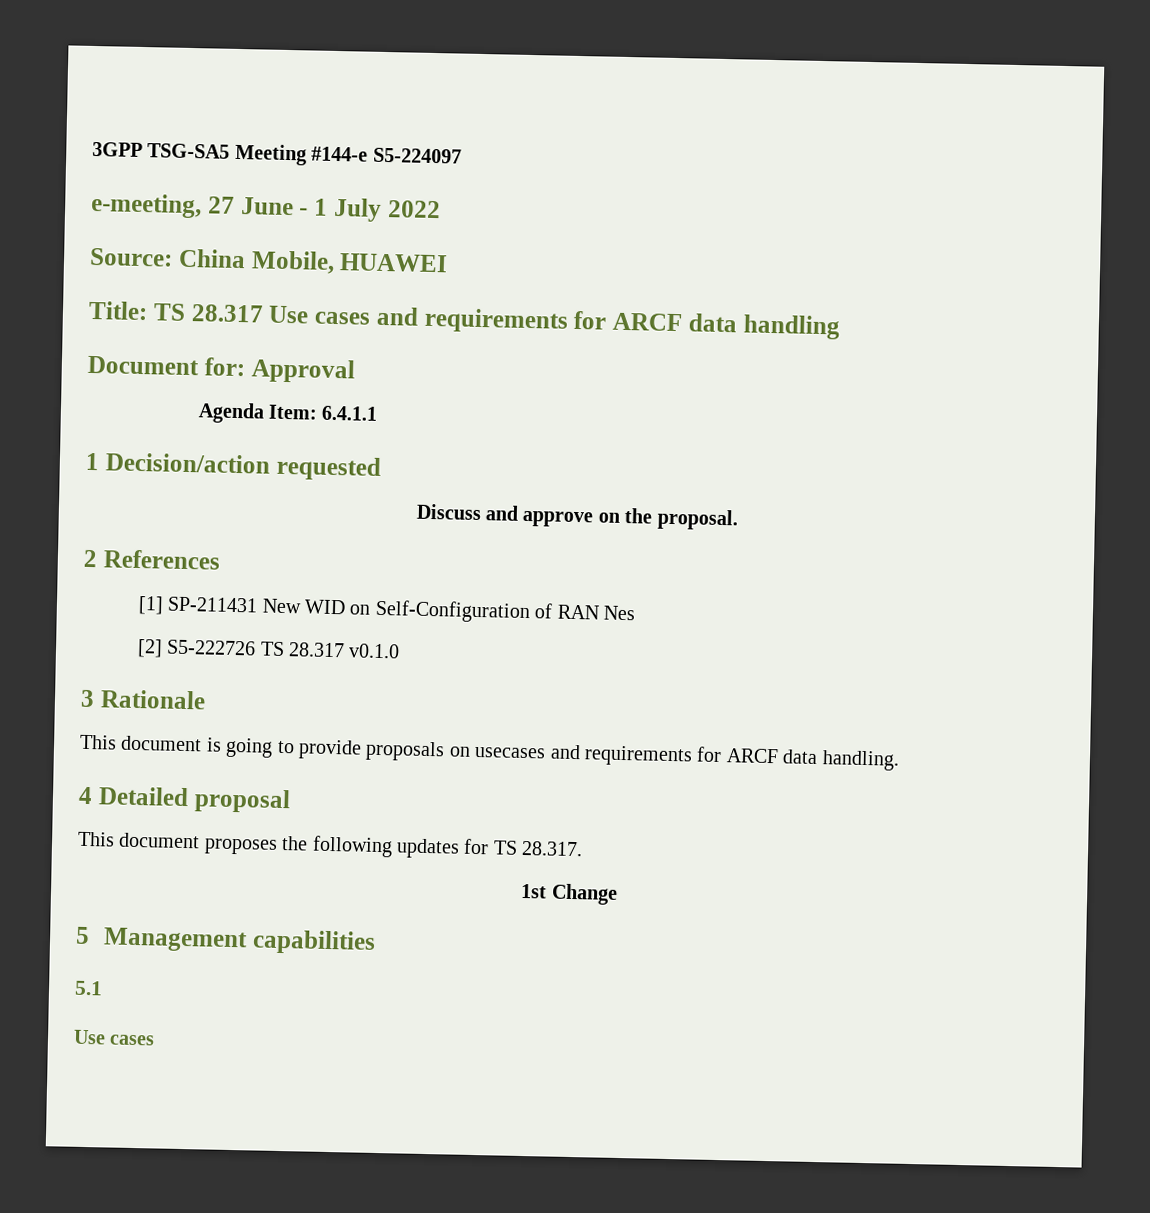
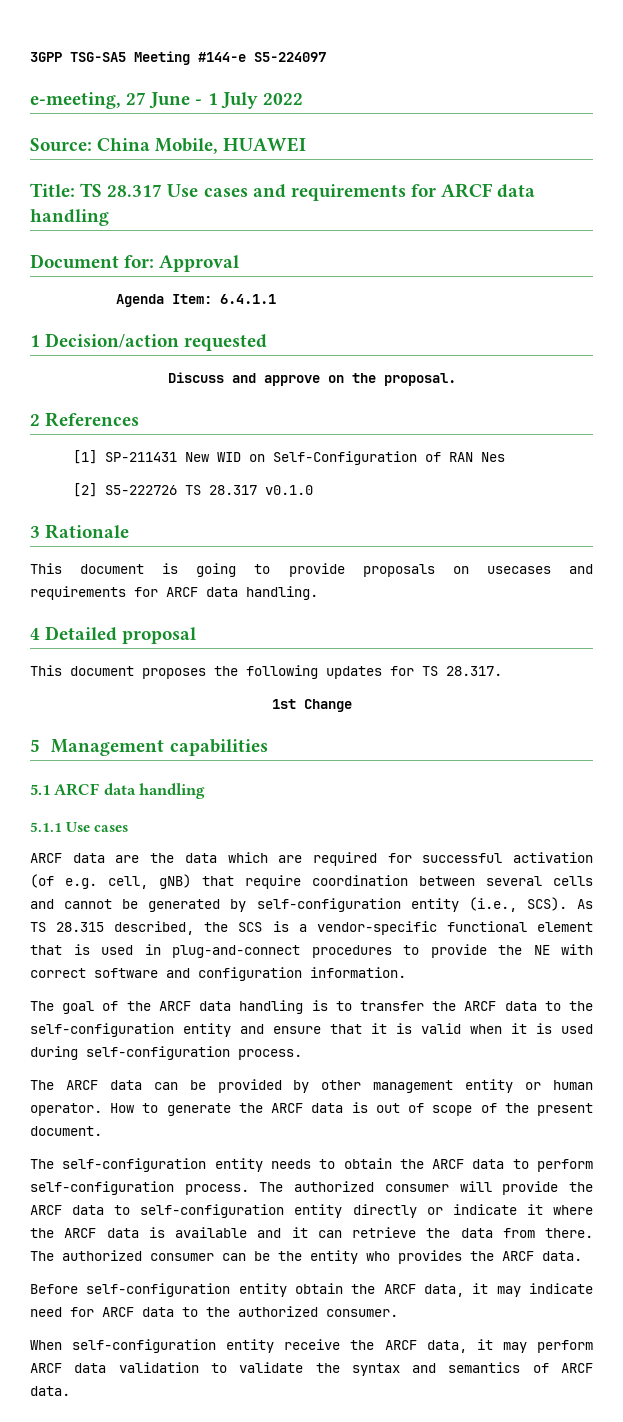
- 5.1
- Use cases
+ 5.1 ARCF data handling
+ 5.1.1 Use cases
+ ARCF data are the data which are required for successful activation (of e.g. cell, gNB) that require coordination between several cells and cannot be generated by self-configuration entity (i.e., SCS). As TS 28.315 described, the SCS is a vendor-specific functional element that is used in plug-and-connect procedures to provide the NE with correct software and configuration information.
+ The goal of the ARCF data handling is to transfer the ARCF data to the self-configuration entity and ensure that it is valid when it is used during self-configuration process.
+ The ARCF data can be provided by other management entity or human operator. How to generate the ARCF data is out of scope of the present document.
+ The self-configuration entity needs to obtain the ARCF data to perform self-configuration process. The authorized consumer will provide the ARCF data to self-configuration entity directly or indicate it where the ARCF data is available and it can retrieve the data from there. The authorized consumer can be the entity who provides the ARCF data.
+ Before self-configuration entity obtain the ARCF data, it may indicate need for ARCF data to the authorized consumer.
+ When self-configuration entity receive the ARCF data, it may perform ARCF data validation to validate the syntax and semantics of ARCF data.

